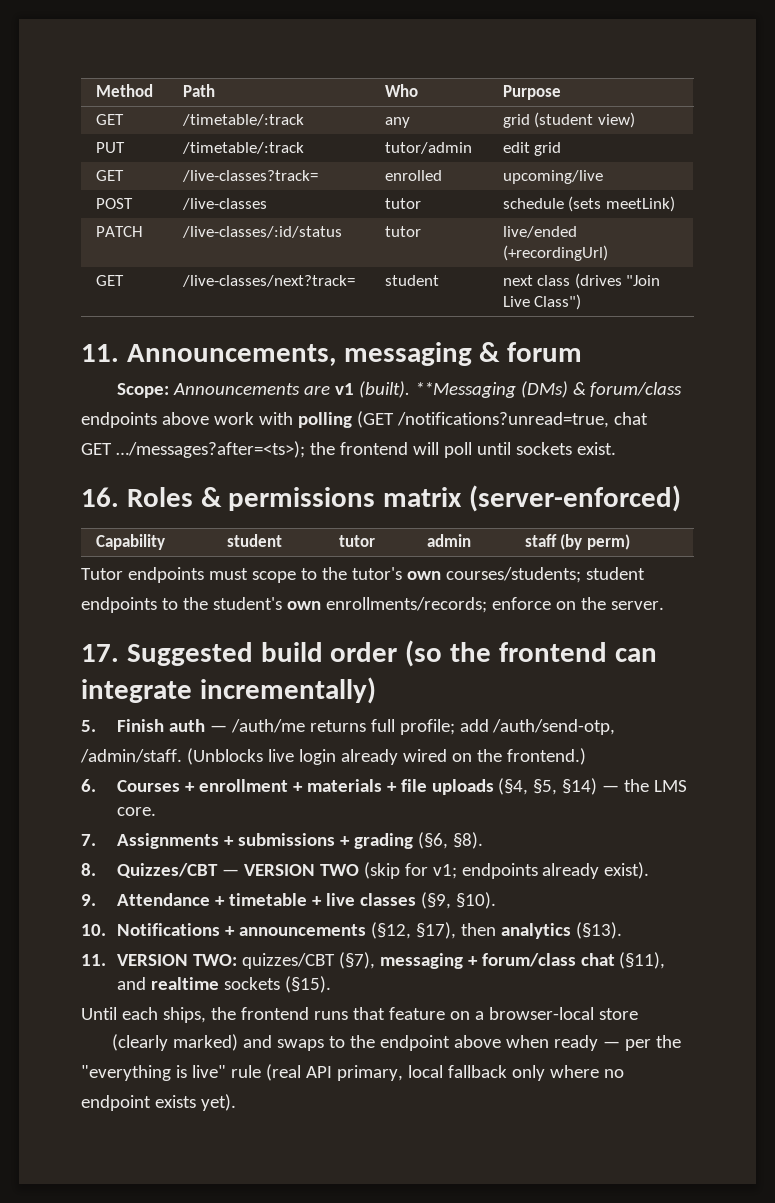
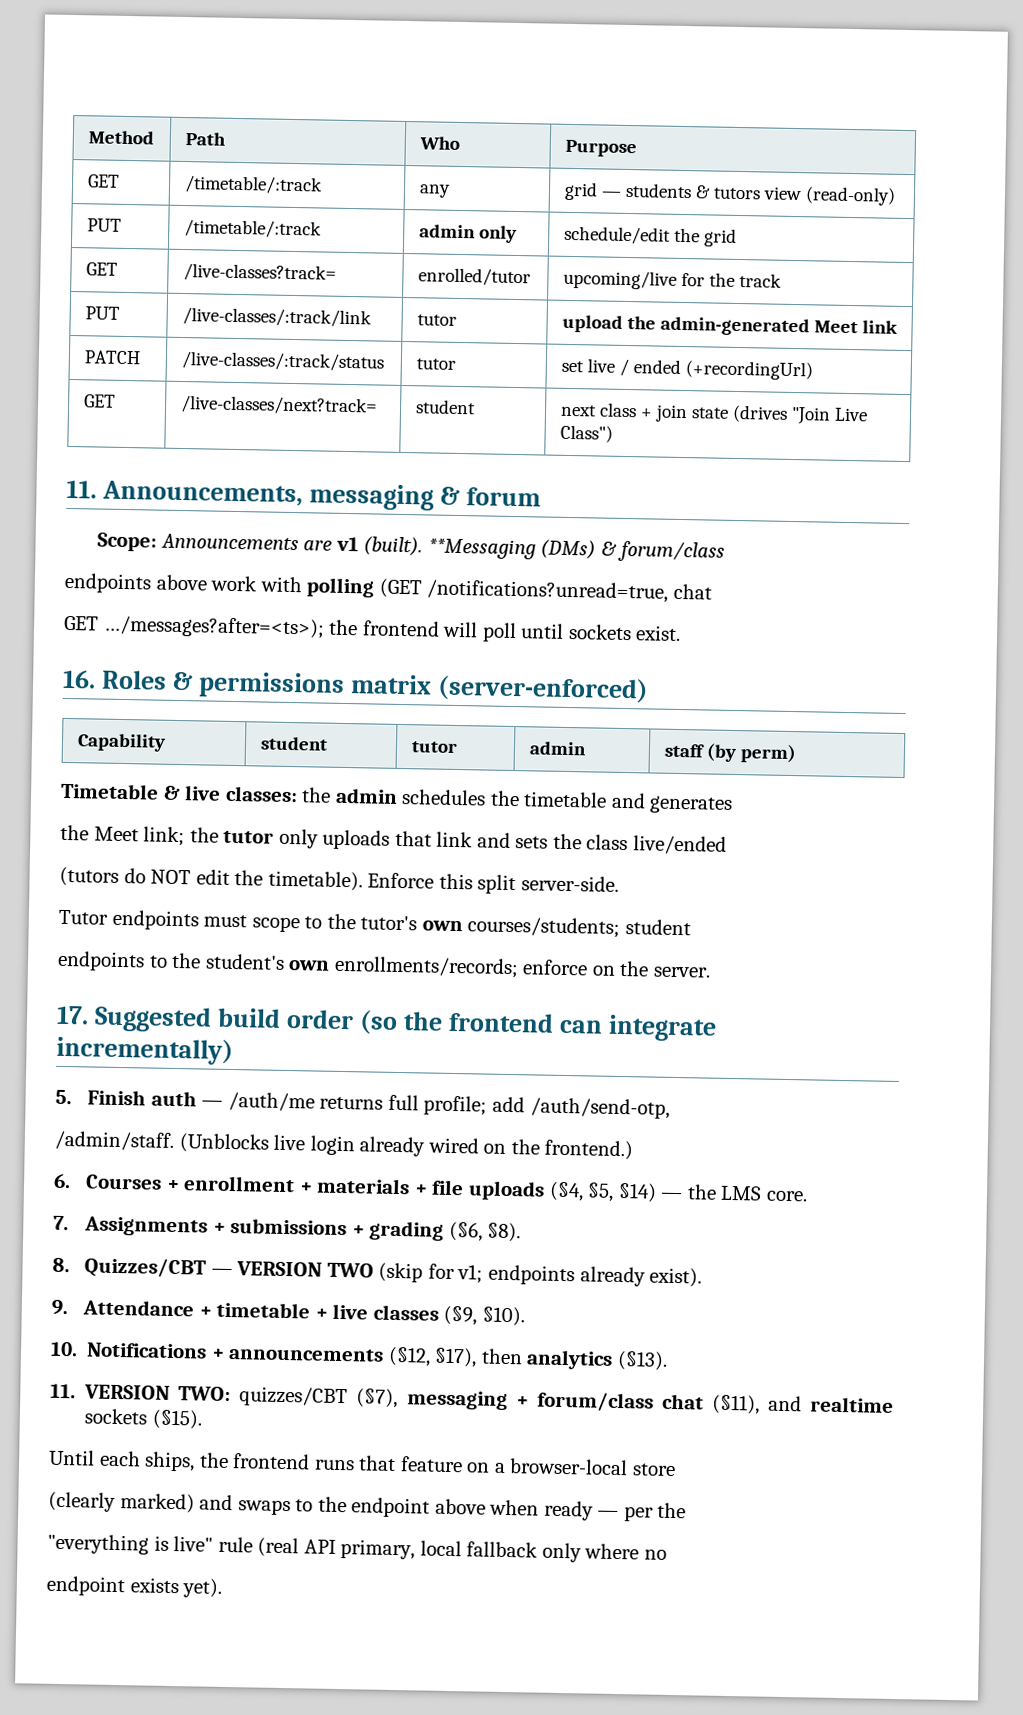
- GET | /timetable/:track | any | grid (student view)
- PUT | /timetable/:track | tutor/admin | edit grid
+ GET | /timetable/:track | any | grid — students & tutors view (read-only)
+ PUT | /timetable/:track | admin only | schedule/edit the grid
- GET | /live-classes?track= | enrolled | upcoming/live
- POST | /live-classes | tutor | schedule (sets meetLink)
+ GET | /live-classes?track= | enrolled/tutor | upcoming/live for the track
+ PUT | /live-classes/:track/link | tutor | upload the admin-generated Meet link
- PATCH | /live-classes/:id/status | tutor | live/ended (+recordingUrl)
+ PATCH | /live-classes/:track/status | tutor | set live / ended (+recordingUrl)
- GET | /live-classes/next?track= | student | next class (drives "Join Live Class")
+ GET | /live-classes/next?track= | student | next class + join state (drives "Join Live Class")
+ Timetable & live classes: the admin schedules the timetable and generates
+ the Meet link; the tutor only uploads that link and sets the class live/ended
+ (tutors do NOT edit the timetable). Enforce this split server-side.

